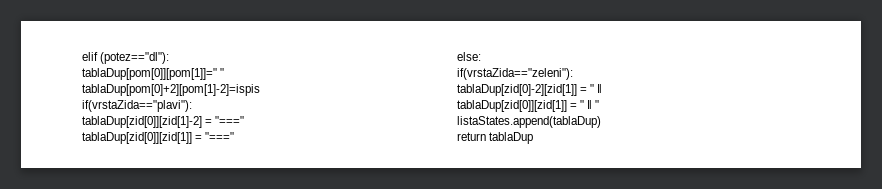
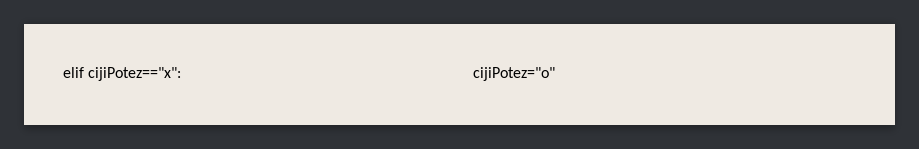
- elif (potez=="dl"):
- tablaDup[pom[0]][pom[1]]=" "
- tablaDup[pom[0]+2][pom[1]-2]=ispis
- if(vrstaZida=="plavi"):
- tablaDup[zid[0]][zid[1]-2] = "==="
- tablaDup[zid[0]][zid[1]] = "==="
- else:
- if(vrstaZida=="zeleni"):
- tablaDup[zid[0]-2][zid[1]] = " ǁ
- tablaDup[zid[0]][zid[1]] = " ǁ "
- listaStates.append(tablaDup)
- return tablaDup
+ elif cijiPotez=="x":
+ cijiPotez="o"

